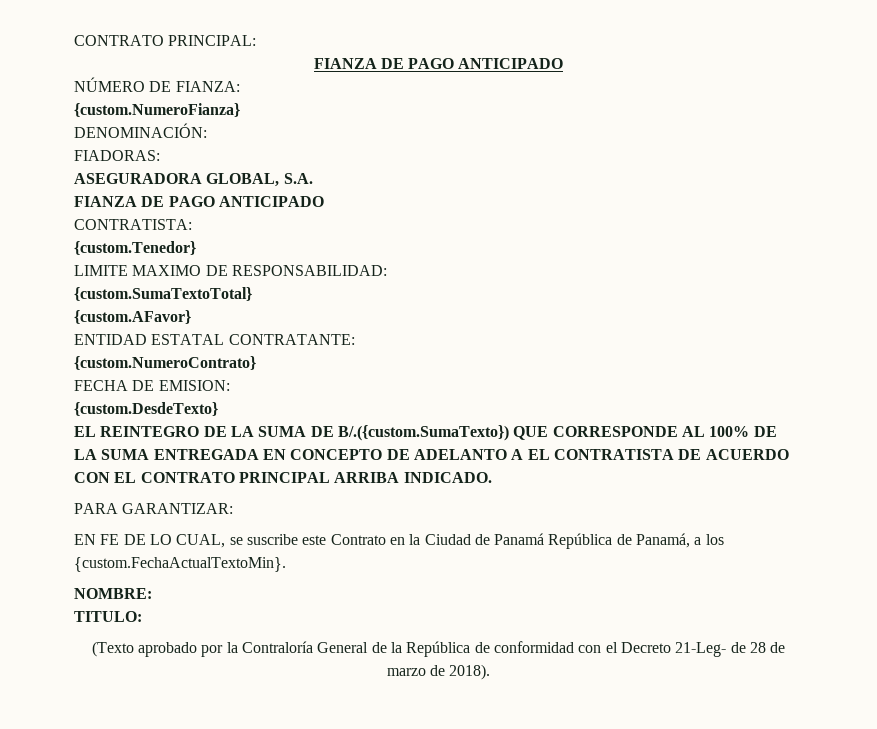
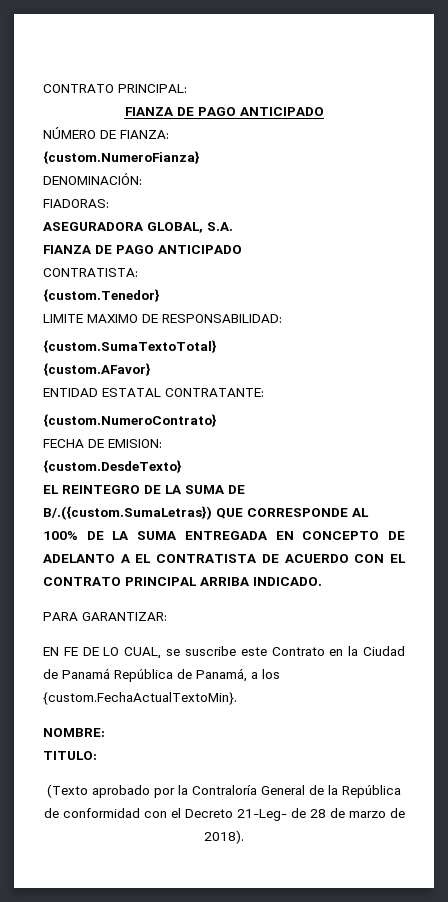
- EL REINTEGRO DE LA SUMA DE B/.({custom.SumaTexto}) QUE CORRESPONDE AL 100% DE LA SUMA ENTREGADA EN CONCEPTO DE ADELANTO A EL CONTRATISTA DE ACUERDO CON EL CONTRATO PRINCIPAL ARRIBA INDICADO.
+ EL REINTEGRO DE LA SUMA DE B/.({custom.SumaLetras}) QUE CORRESPONDE AL 100% DE LA SUMA ENTREGADA EN CONCEPTO DE ADELANTO A EL CONTRATISTA DE ACUERDO CON EL CONTRATO PRINCIPAL ARRIBA INDICADO.

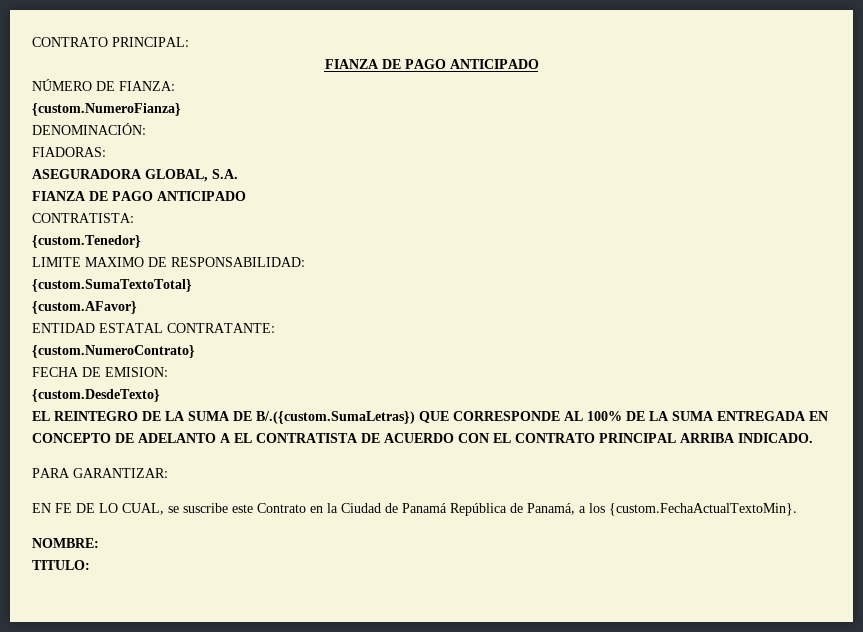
- (Texto aprobado por la Contraloría General de la República de conformidad con el Decreto 21-Leg- de 28 de marzo de 2018).

